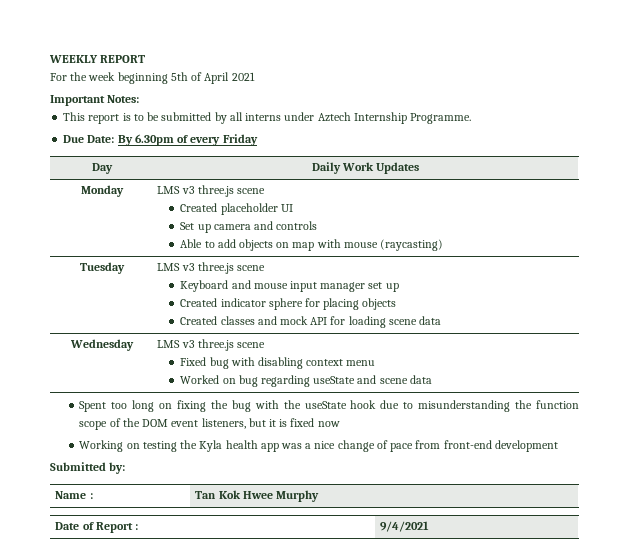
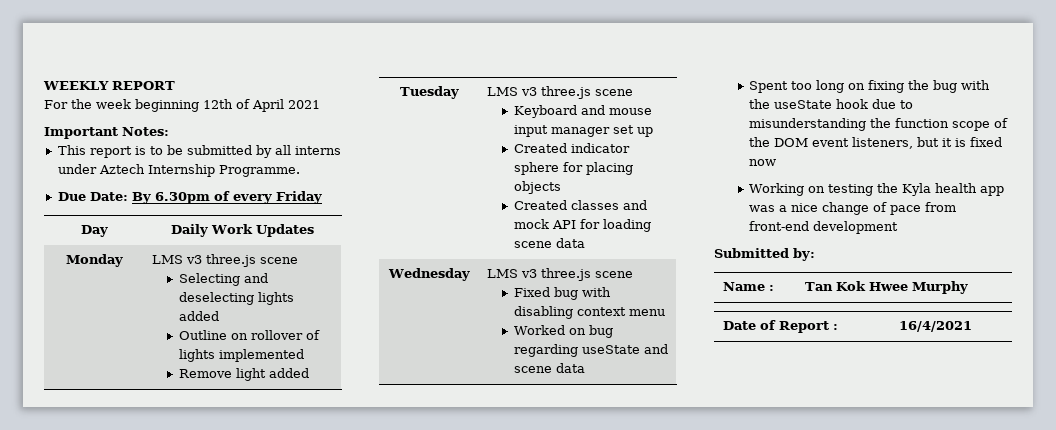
- For the week beginning 5th of April 2021
+ For the week beginning 12th of April 2021
  Monday | LMS v3 three.js scene
- Created placeholder UI
- Set up camera and controls
- Able to add objects on map with mouse (raycasting)
+ Selecting and deselecting lights added
+ Outline on rollover of lights implemented
+ Remove light added
- Date of Report : | 9/4/2021
+ Date of Report : | 16/4/2021

